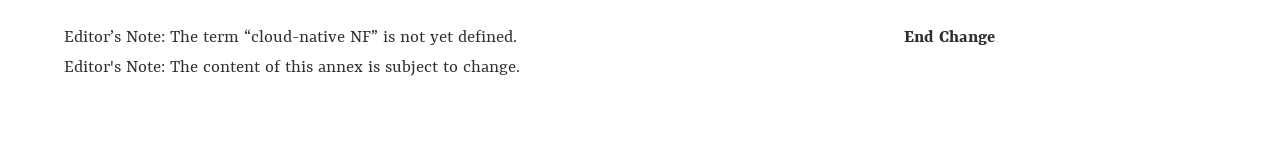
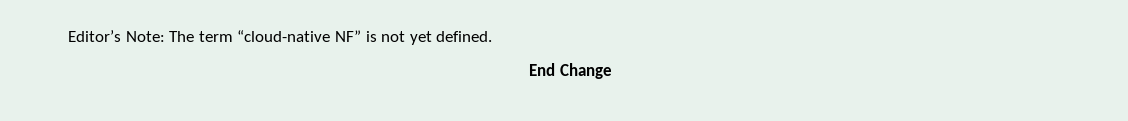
- Editor's Note: The content of this annex is subject to change.

